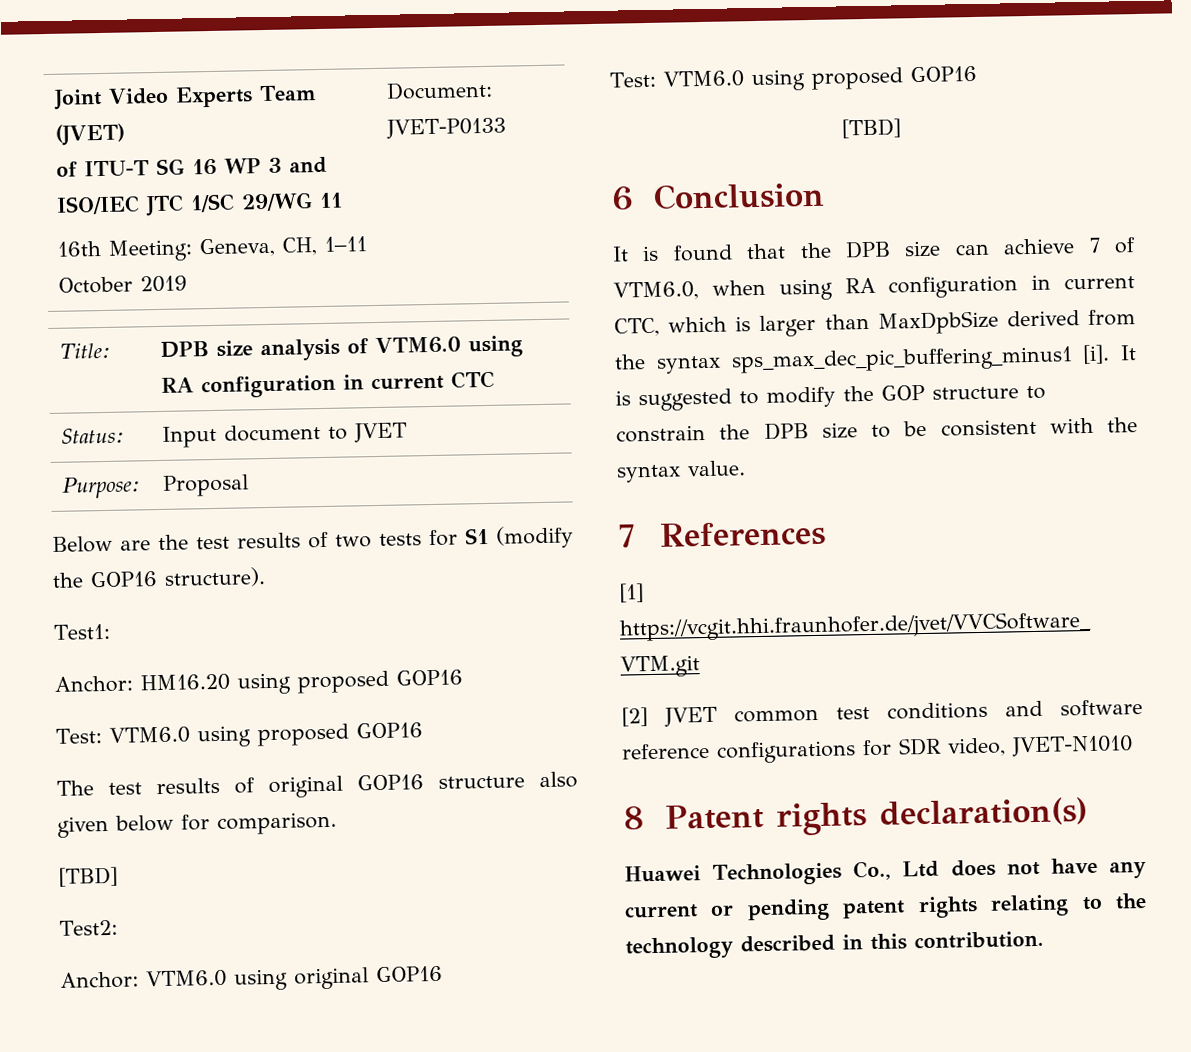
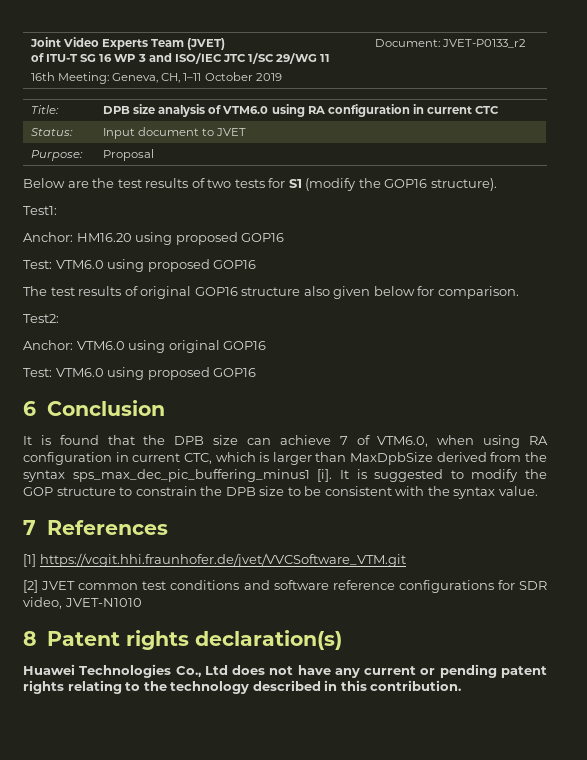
  Joint Video Experts Team (JVET)
  of ITU-T SG 16 WP 3 and ISO/IEC JTC 1/SC 29/WG 11
- 16th Meeting: Geneva, CH, 1–11 October 2019 | Document: JVET-P0133
+ 16th Meeting: Geneva, CH, 1–11 October 2019 | Document: JVET-P0133_r2
  The test results of original GOP16 structure also given below for comparison.
- [TBD]
  Anchor: VTM6.0 using original GOP16
  Test: VTM6.0 using proposed GOP16
- [TBD]

